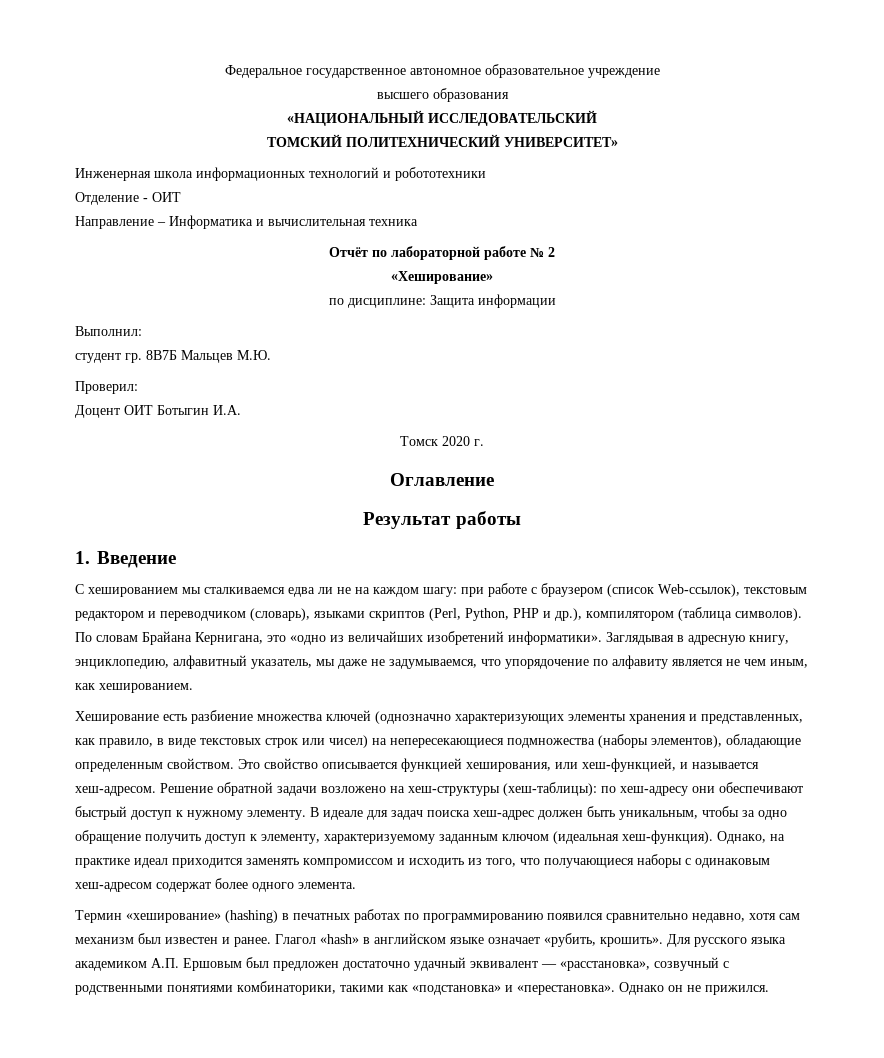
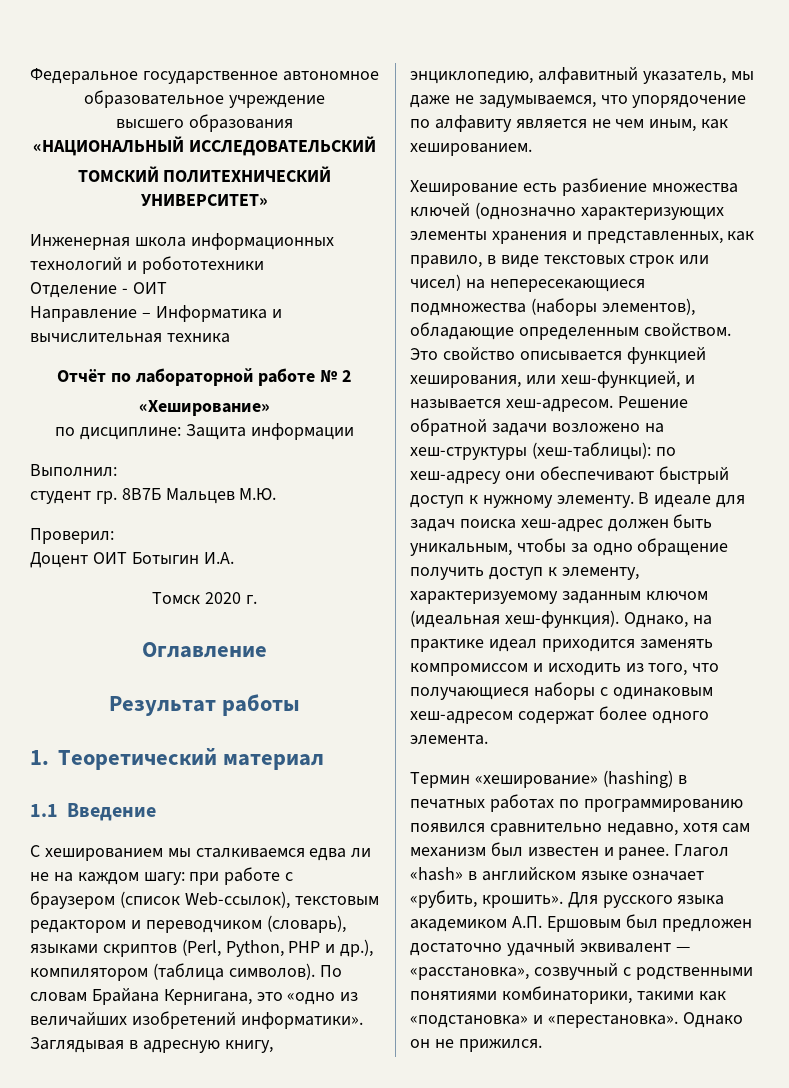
- 1. Введение
+ 1. Теоретический материал
+ 1.1 Введение

